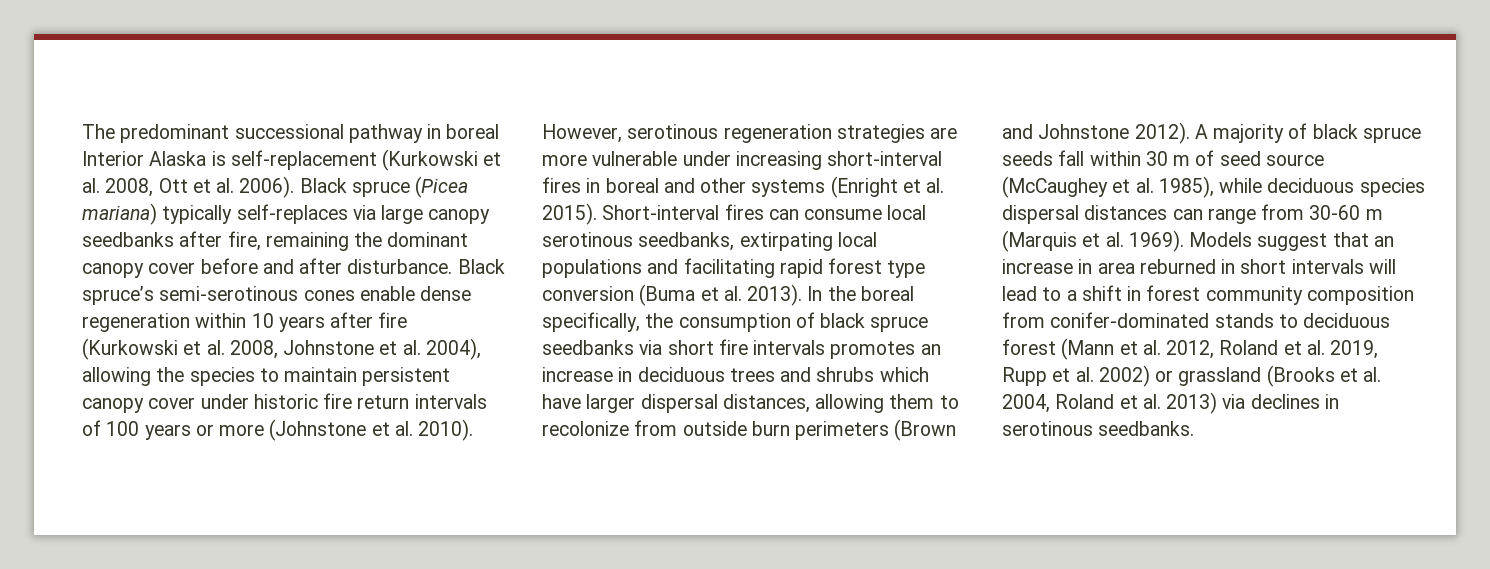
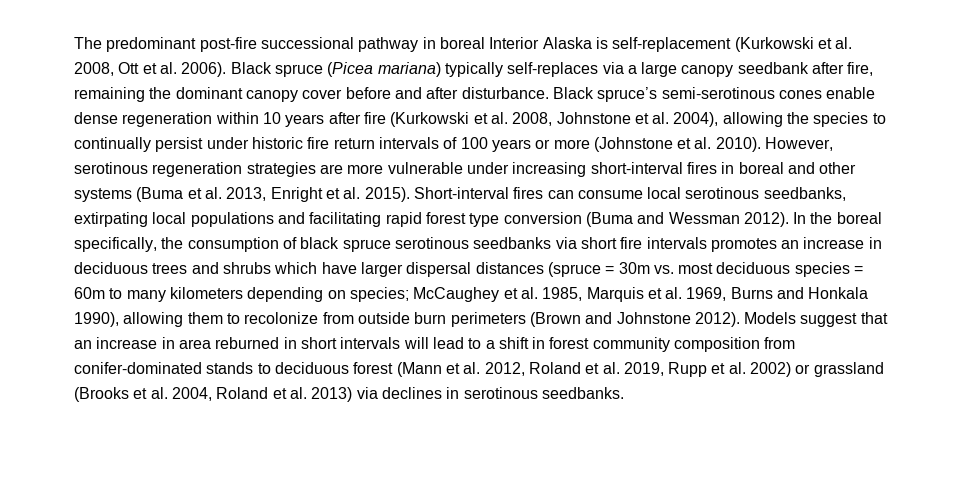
- The predominant successional pathway in boreal Interior Alaska is self-replacement (Kurkowski et al. 2008, Ott et al. 2006).
+ The predominant post-fire successional pathway in boreal Interior Alaska is self-replacement (Kurkowski et al. 2008, Ott et al. 2006).
- Black spruce (Picea mariana) typically self-replaces via large canopy seedbanks after fire, remaining the dominant canopy cover before and after disturbance.
+ Black spruce (Picea mariana) typically self-replaces via a large canopy seedbank after fire, remaining the dominant canopy cover before and after disturbance.
- Black spruce’s semi-serotinous cones enable dense regeneration within 10 years after fire (Kurkowski et al. 2008, Johnstone et al. 2004), allowing the species to maintain persistent canopy cover under historic fire return intervals of 100 years or more (Johnstone et al. 2010).
+ Black spruce’s semi-serotinous cones enable dense regeneration within 10 years after fire (Kurkowski et al. 2008, Johnstone et al. 2004), allowing the species to continually persist under historic fire return intervals of 100 years or more (Johnstone et al. 2010).
- However, serotinous regeneration strategies are more vulnerable under increasing short-interval fires in boreal and other systems (Enright et al. 2015).
+ However, serotinous regeneration strategies are more vulnerable under increasing short-interval fires in boreal and other systems (Buma et al. 2013, Enright et al. 2015).
- Short-interval fires can consume local serotinous seedbanks, extirpating local populations and facilitating rapid forest type conversion (Buma et al. 2013).
+ Short-interval fires can consume local serotinous seedbanks, extirpating local populations and facilitating rapid forest type conversion (Buma and Wessman 2012).
- In the boreal specifically, the consumption of black spruce seedbanks via short fire intervals promotes an increase in deciduous trees and shrubs which have larger dispersal distances, allowing them to recolonize from outside burn perimeters (Brown and Johnstone 2012).
+ In the boreal specifically, the consumption of black spruce serotinous seedbanks via short fire intervals promotes an increase in deciduous trees and shrubs which have larger dispersal distances (spruce = 30m vs. most deciduous species = 60m to many kilometers depending on species; McCaughey et al. 1985, Marquis et al. 1969, Burns and Honkala 1990), allowing them to recolonize from outside burn perimeters (Brown and Johnstone 2012).
- A majority of black spruce seeds fall within 30 m of seed source (McCaughey et al. 1985), while deciduous species dispersal distances can range from 30-60 m (Marquis et al. 1969).

